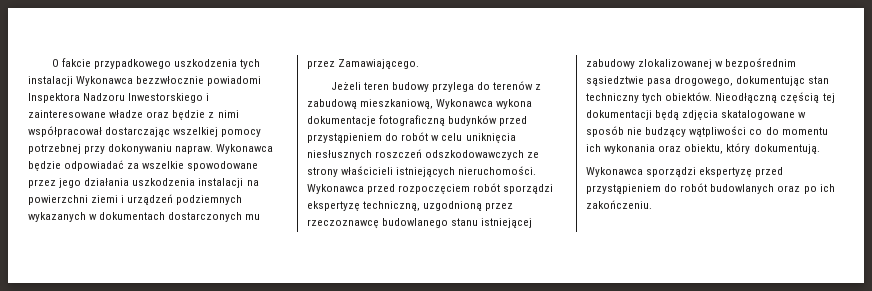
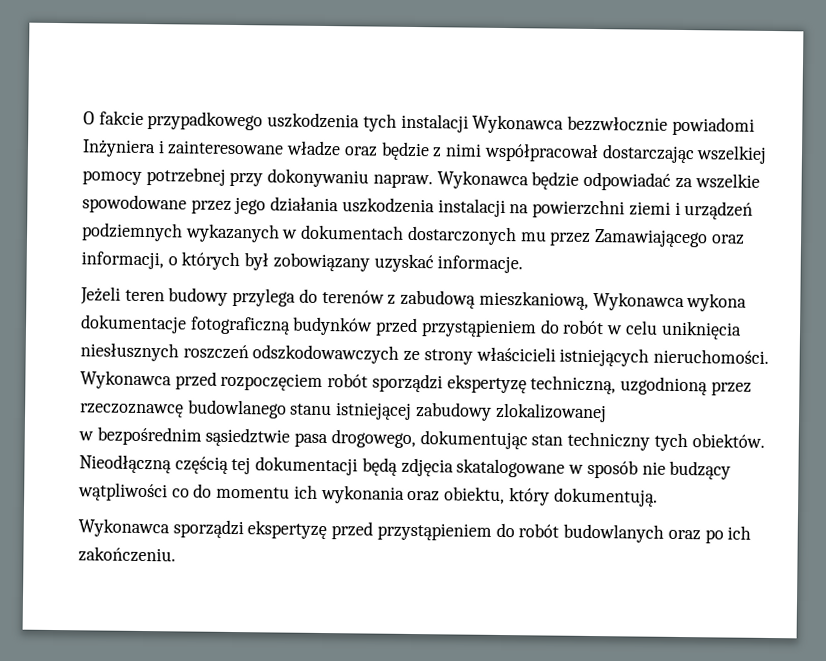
- O fakcie przypadkowego uszkodzenia tych instalacji Wykonawca bezzwłocznie powiadomi Inspektora Nadzoru Inwestorskiego i zainteresowane władze oraz będzie z nimi współpracował dostarczając wszelkiej pomocy potrzebnej przy dokonywaniu napraw.
+ O fakcie przypadkowego uszkodzenia tych instalacji Wykonawca bezzwłocznie powiadomi Inżyniera i zainteresowane władze oraz będzie z nimi współpracował dostarczając wszelkiej pomocy potrzebnej przy dokonywaniu napraw.
- Wykonawca będzie odpowiadać za wszelkie spowodowane przez jego działania uszkodzenia instalacji na powierzchni ziemi i urządzeń podziemnych wykazanych w dokumentach dostarczonych mu przez Zamawiającego.
+ Wykonawca będzie odpowiadać za wszelkie spowodowane przez jego działania uszkodzenia instalacji na powierzchni ziemi i urządzeń podziemnych wykazanych w dokumentach dostarczonych mu przez Zamawiającego oraz informacji, o których był zobowiązany uzyskać informacje.
- Wykonawca przed rozpoczęciem robót sporządzi ekspertyzę techniczną, uzgodnioną przez rzeczoznawcę budowlanego stanu istniejącej zabudowy zlokalizowanej w bezpośrednim sąsiedztwie pasa drogowego, dokumentując stan techniczny tych obiektów.
+ Wykonawca przed rozpoczęciem robót sporządzi ekspertyzę techniczną, uzgodnioną przez rzeczoznawcę budowlanego stanu istniejącej zabudowy zlokalizowanej
+ w bezpośrednim sąsiedztwie pasa drogowego, dokumentując stan techniczny tych obiektów.

